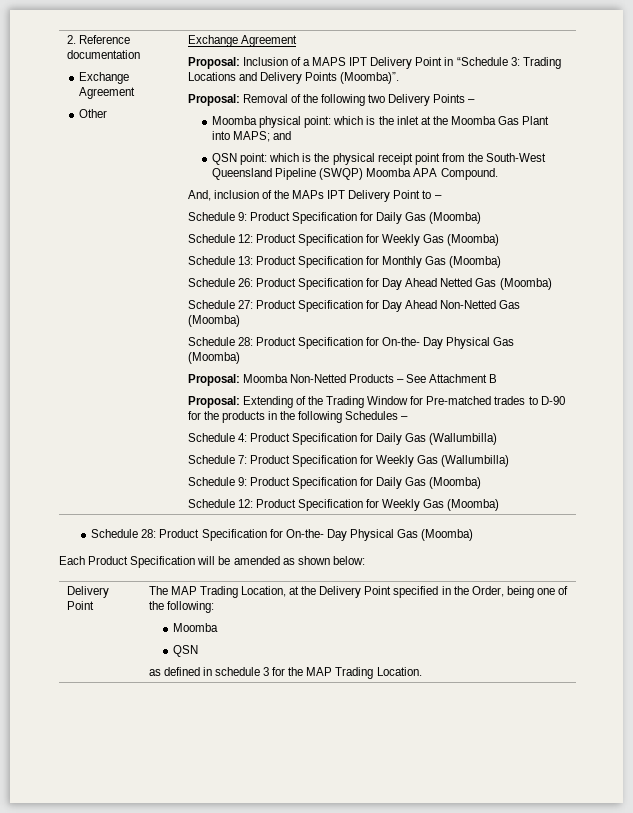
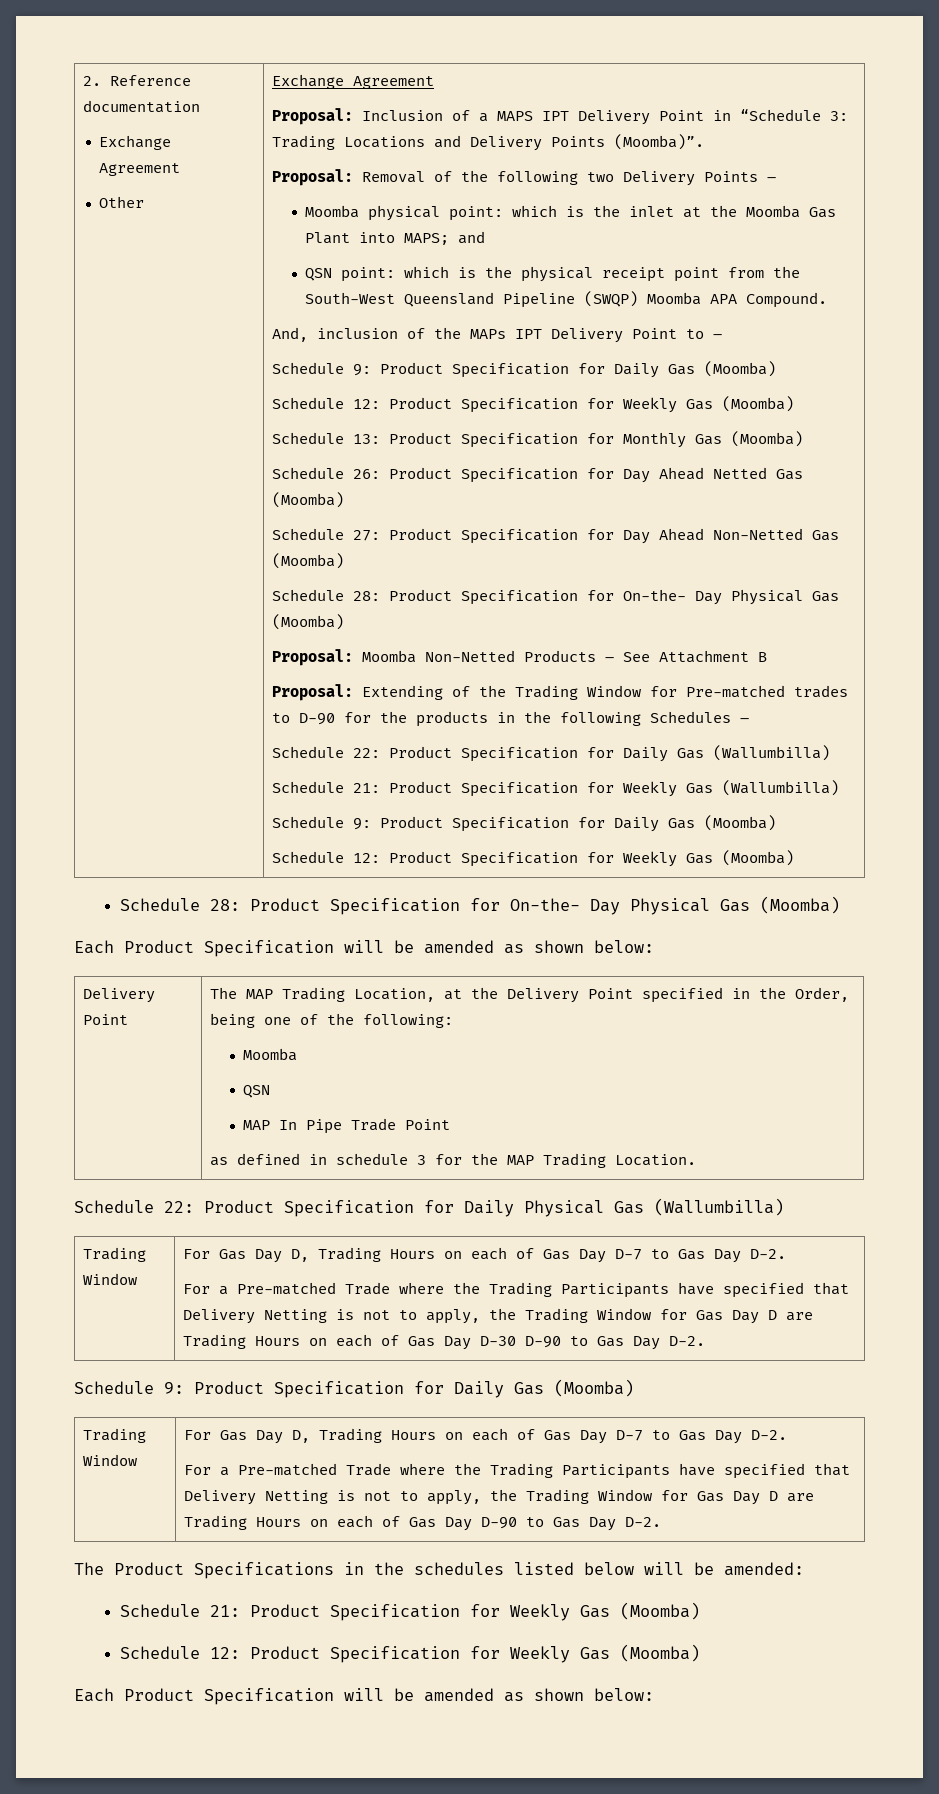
- Schedule 4: Product Specification for Daily Gas (Wallumbilla)
+ Schedule 22: Product Specification for Daily Gas (Wallumbilla)
- Schedule 7: Product Specification for Weekly Gas (Wallumbilla)
+ Schedule 21: Product Specification for Weekly Gas (Wallumbilla)
  Delivery Point | The MAP Trading Location, at the Delivery Point specified in the Order, being one of the following:
  Moomba
  QSN
+ MAP In Pipe Trade Point
+ Schedule 22: Product Specification for Daily Physical Gas (Wallumbilla)
+ Trading Window | For Gas Day D, Trading Hours on each of Gas Day D-7 to Gas Day D-2.
+ For a Pre-matched Trade where the Trading Participants have specified that Delivery Netting is not to apply, the Trading Window for Gas Day D are Trading Hours on each of Gas Day D-30 D-90 to Gas Day D-2.
+ Schedule 9: Product Specification for Daily Gas (Moomba)
+ Trading Window | For Gas Day D, Trading Hours on each of Gas Day D-7 to Gas Day D-2.
+ For a Pre-matched Trade where the Trading Participants have specified that Delivery Netting is not to apply, the Trading Window for Gas Day D are Trading Hours on each of Gas Day D-90 to Gas Day D-2.
+ The Product Specifications in the schedules listed below will be amended:
+ Schedule 21: Product Specification for Weekly Gas (Moomba)
+ Schedule 12: Product Specification for Weekly Gas (Moomba)
+ Each Product Specification will be amended as shown below:

